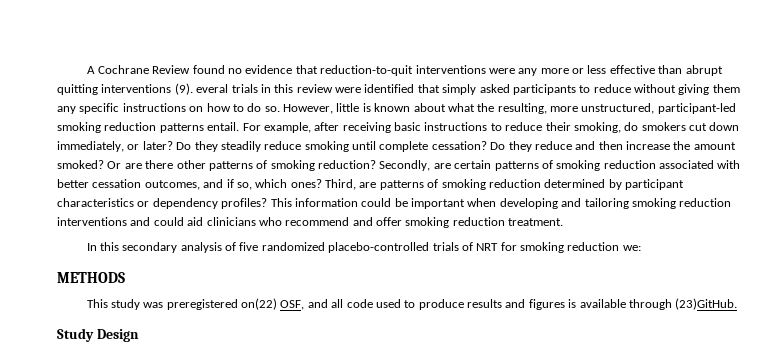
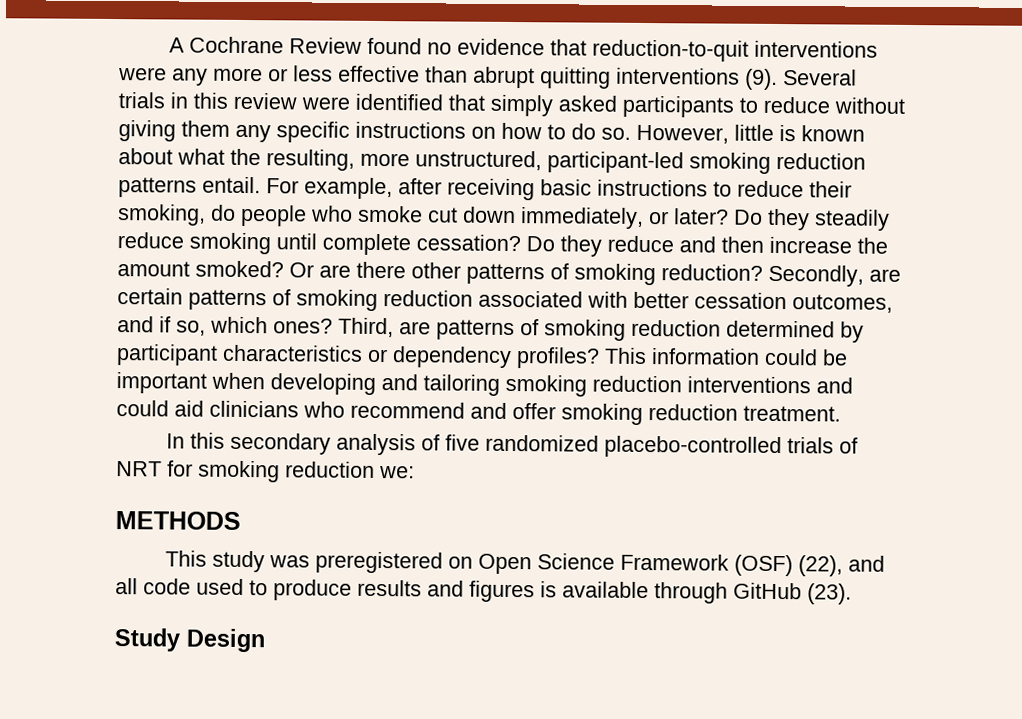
- A Cochrane Review found no evidence that reduction-to-quit interventions were any more or less effective than abrupt quitting interventions (9). everal trials in this review were identified that simply asked participants to reduce without giving them any specific instructions on how to do so.
+ A Cochrane Review found no evidence that reduction-to-quit interventions were any more or less effective than abrupt quitting interventions (9). Several trials in this review were identified that simply asked participants to reduce without giving them any specific instructions on how to do so.
- For example, after receiving basic instructions to reduce their smoking, do smokers cut down immediately, or later?
+ For example, after receiving basic instructions to reduce their smoking, do people who smoke cut down immediately, or later?
- This study was preregistered on(22) OSF, and all code used to produce results and figures is available through (23)GitHub.
+ This study was preregistered on Open Science Framework (OSF) (22), and all code used to produce results and figures is available through GitHub (23).

